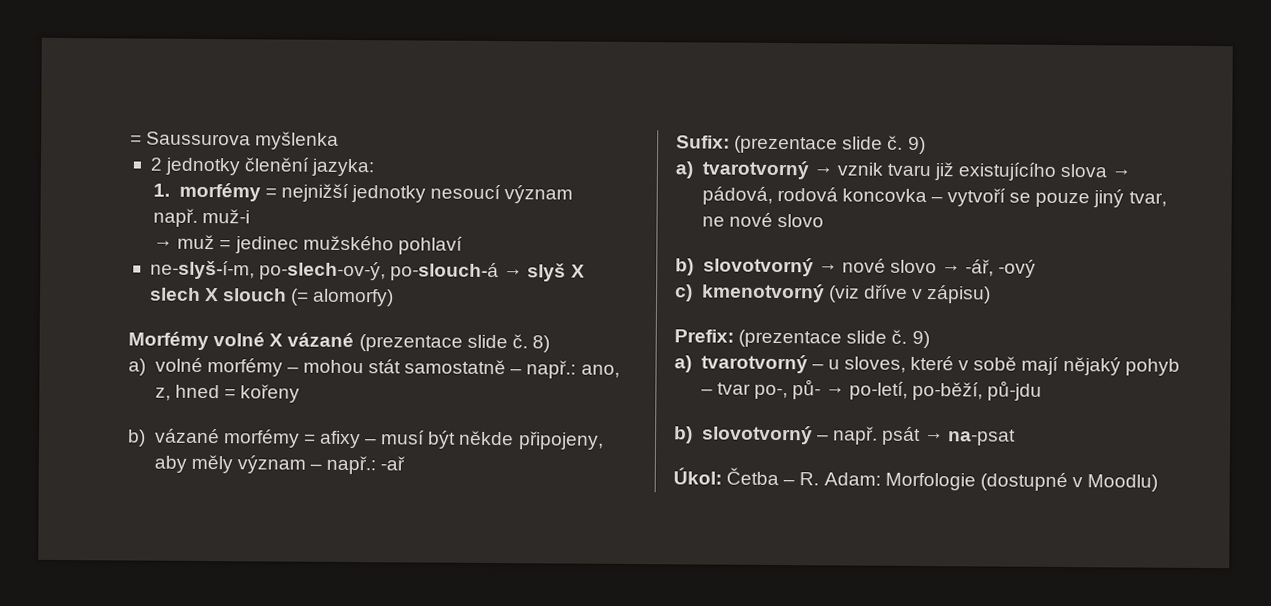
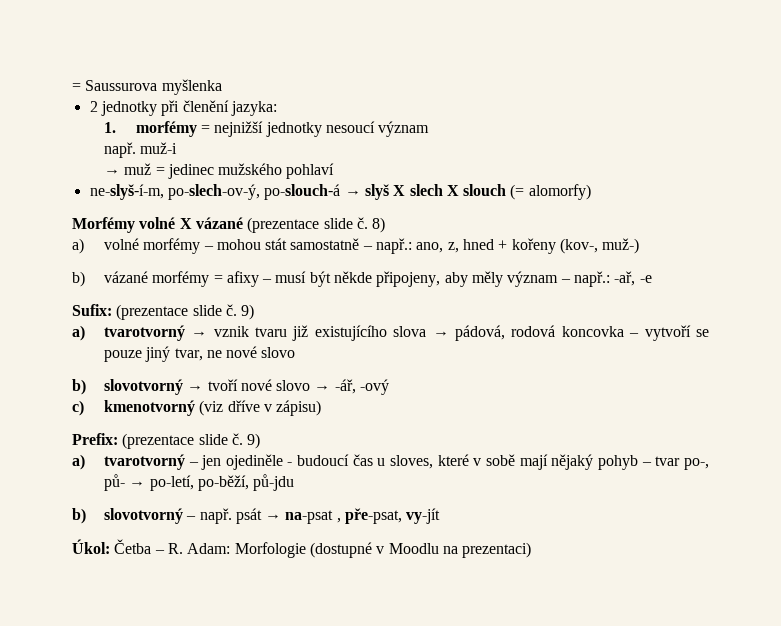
- 2 jednotky členění jazyka:
+ 2 jednotky při členění jazyka:
- a) volné morfémy – mohou stát samostatně – např.: ano, z, hned = kořeny
+ a) volné morfémy – mohou stát samostatně – např.: ano, z, hned + kořeny (kov-, muž-)
- b) vázané morfémy = afixy – musí být někde připojeny, aby měly význam – např.: -ař
+ b) vázané morfémy = afixy – musí být někde připojeny, aby měly význam – např.: -ař, -e
- b) slovotvorný → nové slovo → -ář, -ový
+ b) slovotvorný → tvoří nové slovo → -ář, -ový
- a) tvarotvorný – u sloves, které v sobě mají nějaký pohyb – tvar po-, pů- → po-letí, po-běží, pů-jdu
+ a) tvarotvorný – jen ojediněle - budoucí čas u sloves, které v sobě mají nějaký pohyb – tvar po-, pů- → po-letí, po-běží, pů-jdu
- b) slovotvorný – např. psát → na-psat
+ b) slovotvorný – např. psát → na-psat , pře-psat, vy-jít
- Úkol: Četba – R. Adam: Morfologie (dostupné v Moodlu)
+ Úkol: Četba – R. Adam: Morfologie (dostupné v Moodlu na prezentaci)

